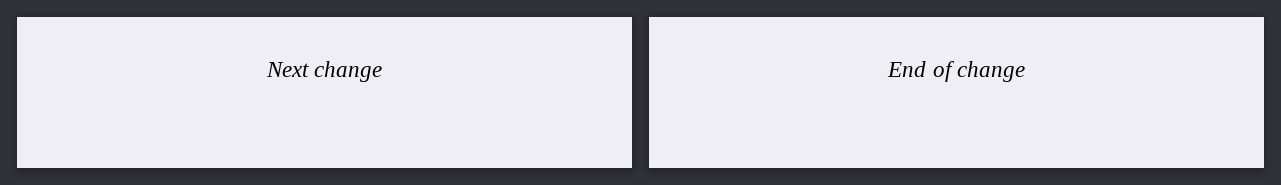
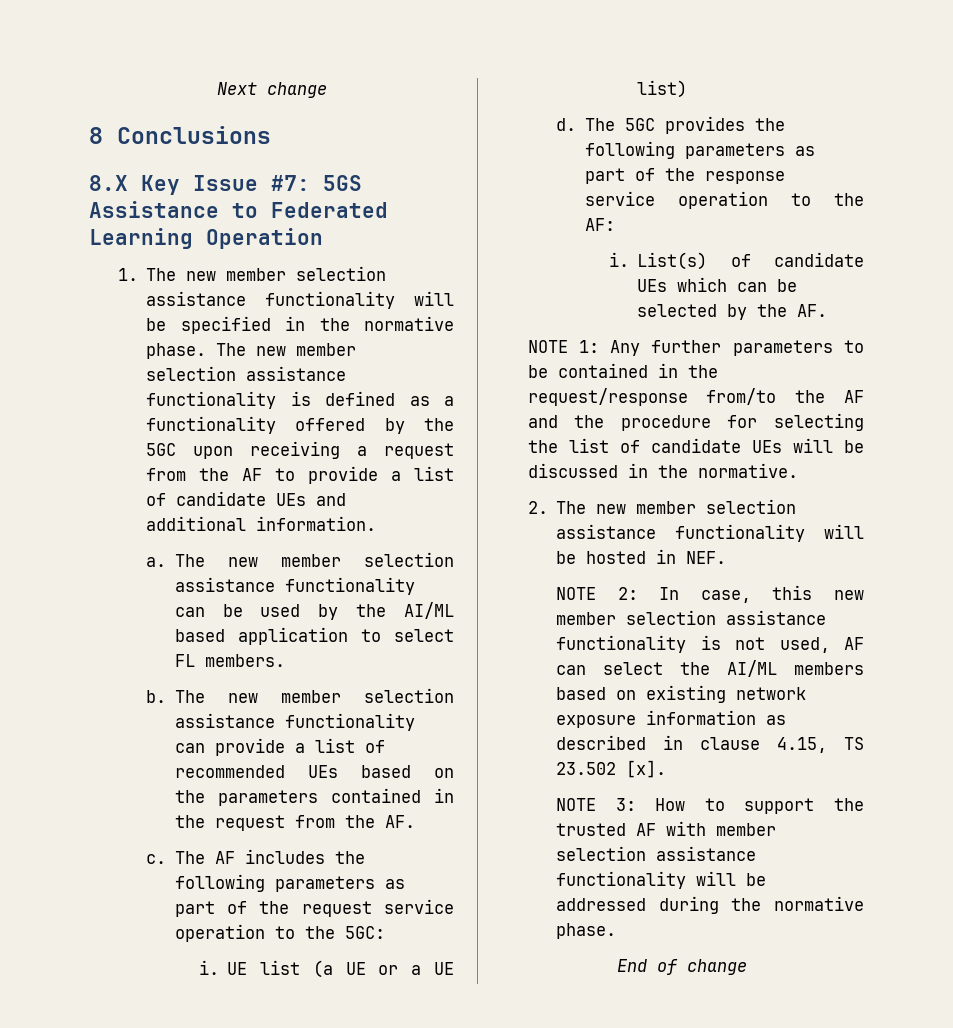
+ 8 Conclusions
+ 8.X Key Issue #7: 5GS Assistance to Federated Learning Operation
+ 1. The new member selection assistance functionality will be specified in the normative phase. The new member selection assistance functionality is defined as a functionality offered by the 5GC upon receiving a request from the AF to provide a list of candidate UEs and additional information.
+ a. The new member selection assistance functionality can be used by the AI/ML based application to select FL members.
+ b. The new member selection assistance functionality can provide a list of recommended UEs based on the parameters contained in the request from the AF.
+ c. The AF includes the following parameters as part of the request service operation to the 5GC:
+ i. UE list (a UE or a UE list)
+ d. The 5GC provides the following parameters as part of the response service operation to the AF:
+ i. List(s) of candidate UEs which can be selected by the AF.
+ NOTE 1: Any further parameters to be contained in the request/response from/to the AF and the procedure for selecting the list of candidate UEs will be discussed in the normative.
+ 2. The new member selection assistance functionality will be hosted in NEF.
+ NOTE 2: In case, this new member selection assistance functionality is not used, AF can select the AI/ML members based on existing network exposure information as described in clause 4.15, TS 23.502 [x].
+ NOTE 3: How to support the trusted AF with member selection assistance functionality will be addressed during the normative phase.

